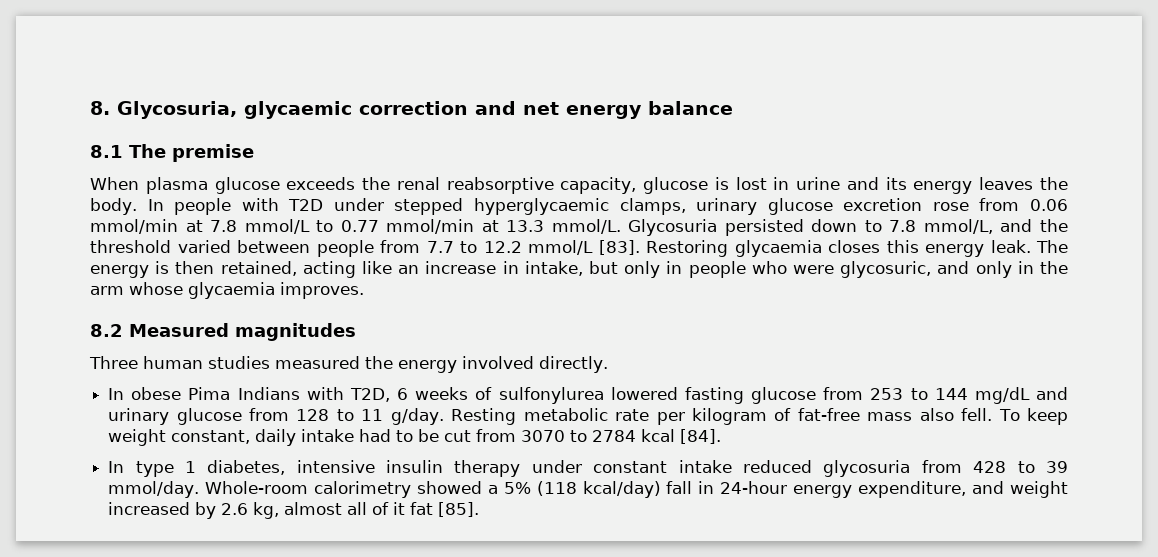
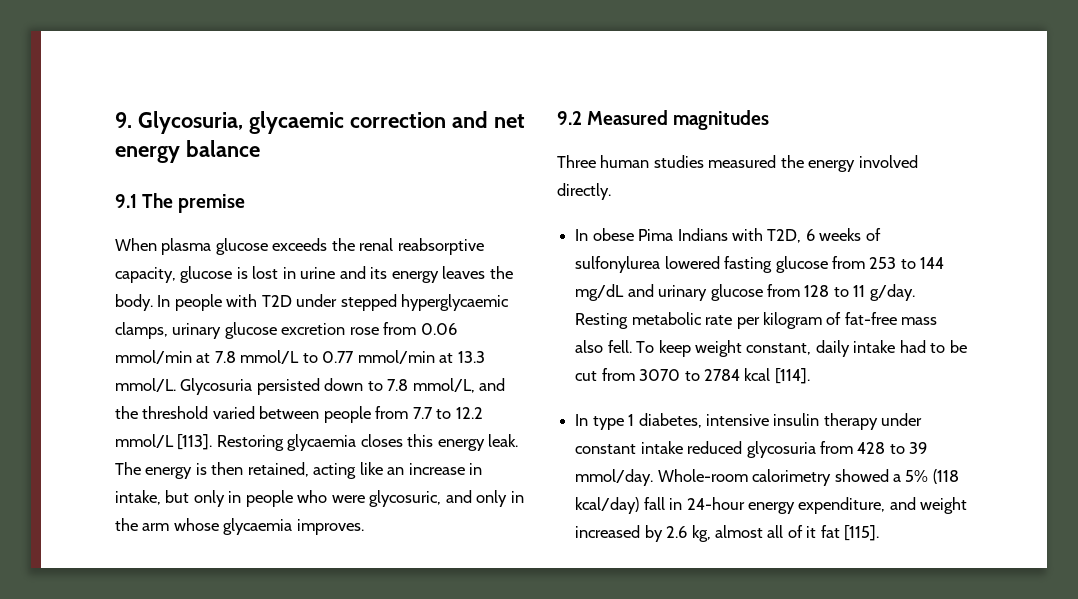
- 8. Glycosuria, glycaemic correction and net energy balance
+ 9. Glycosuria, glycaemic correction and net energy balance
- 8.1 The premise
+ 9.1 The premise
- Glycosuria persisted down to 7.8 mmol/L, and the threshold varied between people from 7.7 to 12.2 mmol/L [83].
+ Glycosuria persisted down to 7.8 mmol/L, and the threshold varied between people from 7.7 to 12.2 mmol/L [113].
- 8.2 Measured magnitudes
+ 9.2 Measured magnitudes
- To keep weight constant, daily intake had to be cut from 3070 to 2784 kcal [84].
+ To keep weight constant, daily intake had to be cut from 3070 to 2784 kcal [114].
- Whole-room calorimetry showed a 5% (118 kcal/day) fall in 24-hour energy expenditure, and weight increased by 2.6 kg, almost all of it fat [85].
+ Whole-room calorimetry showed a 5% (118 kcal/day) fall in 24-hour energy expenditure, and weight increased by 2.6 kg, almost all of it fat [115].

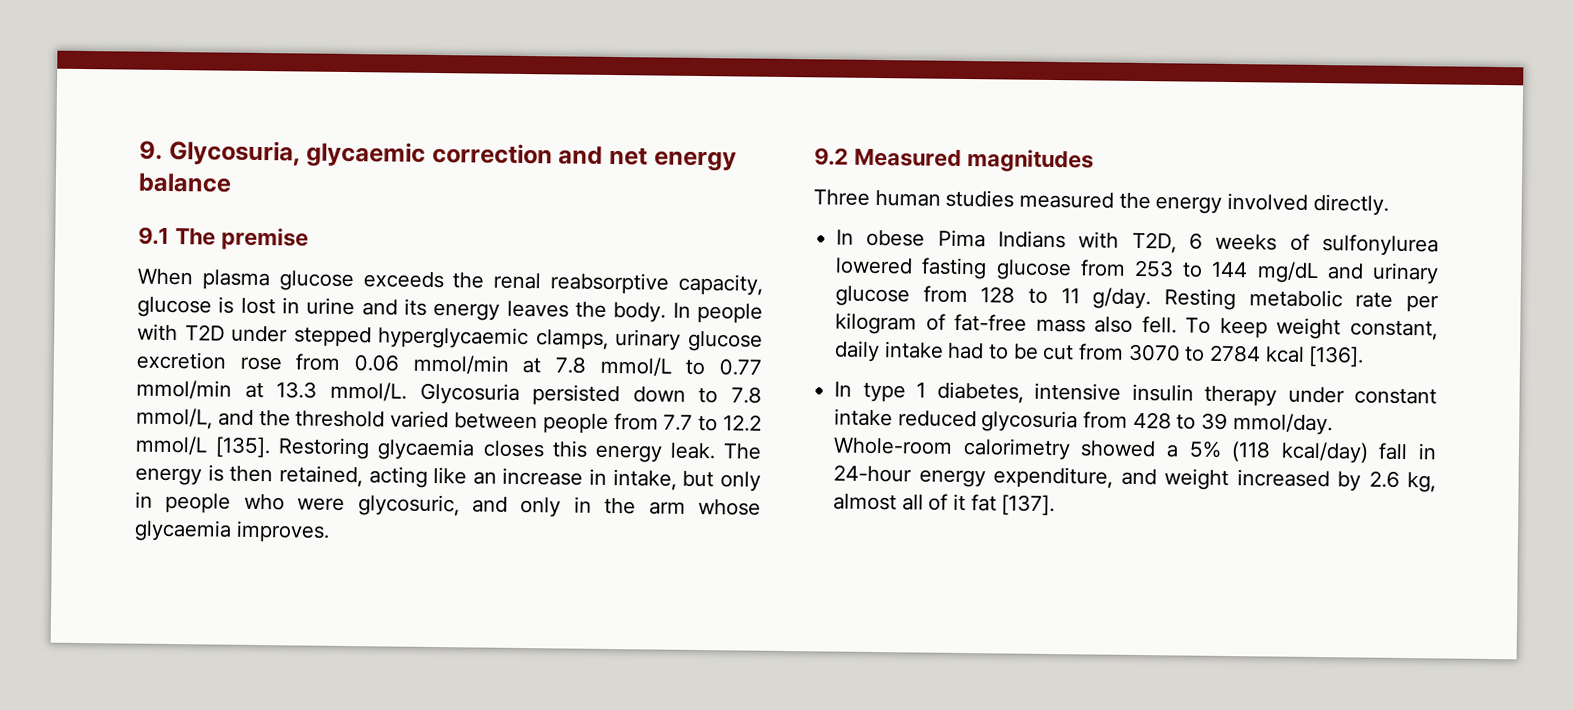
- Glycosuria persisted down to 7.8 mmol/L, and the threshold varied between people from 7.7 to 12.2 mmol/L [113].
+ Glycosuria persisted down to 7.8 mmol/L, and the threshold varied between people from 7.7 to 12.2 mmol/L [135].
- To keep weight constant, daily intake had to be cut from 3070 to 2784 kcal [114].
+ To keep weight constant, daily intake had to be cut from 3070 to 2784 kcal [136].
- Whole-room calorimetry showed a 5% (118 kcal/day) fall in 24-hour energy expenditure, and weight increased by 2.6 kg, almost all of it fat [115].
+ Whole-room calorimetry showed a 5% (118 kcal/day) fall in 24-hour energy expenditure, and weight increased by 2.6 kg, almost all of it fat [137].

